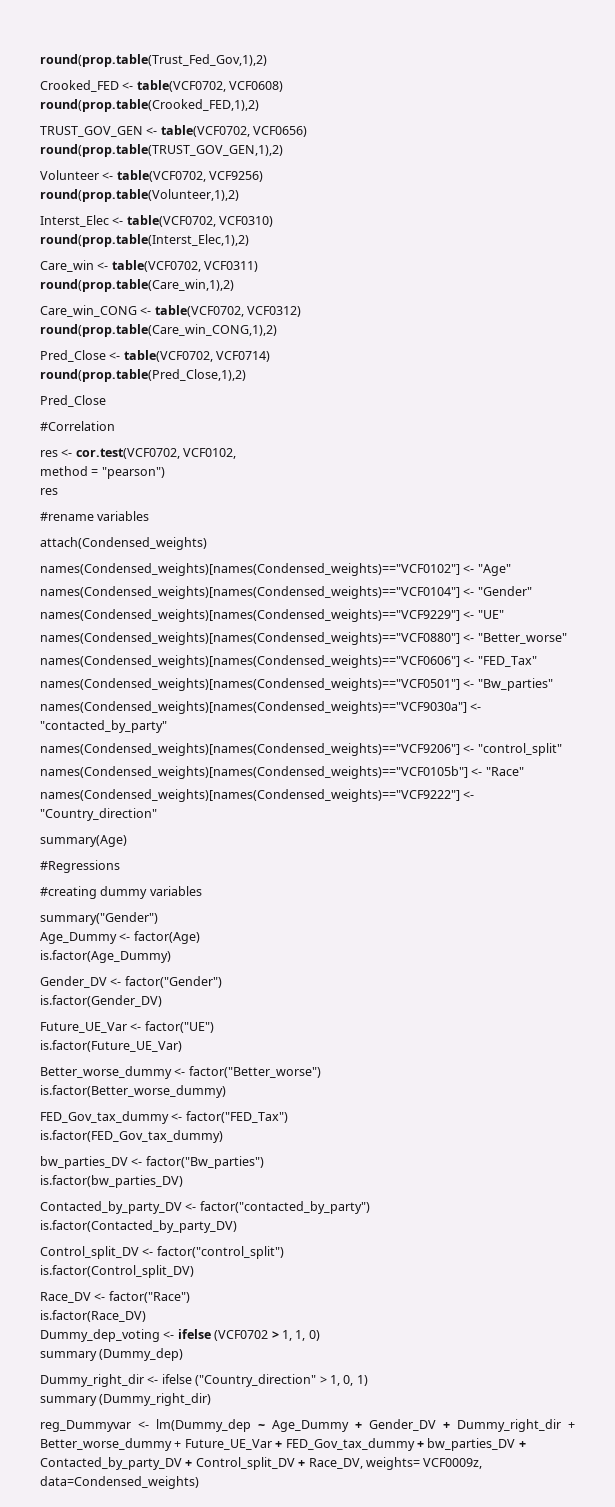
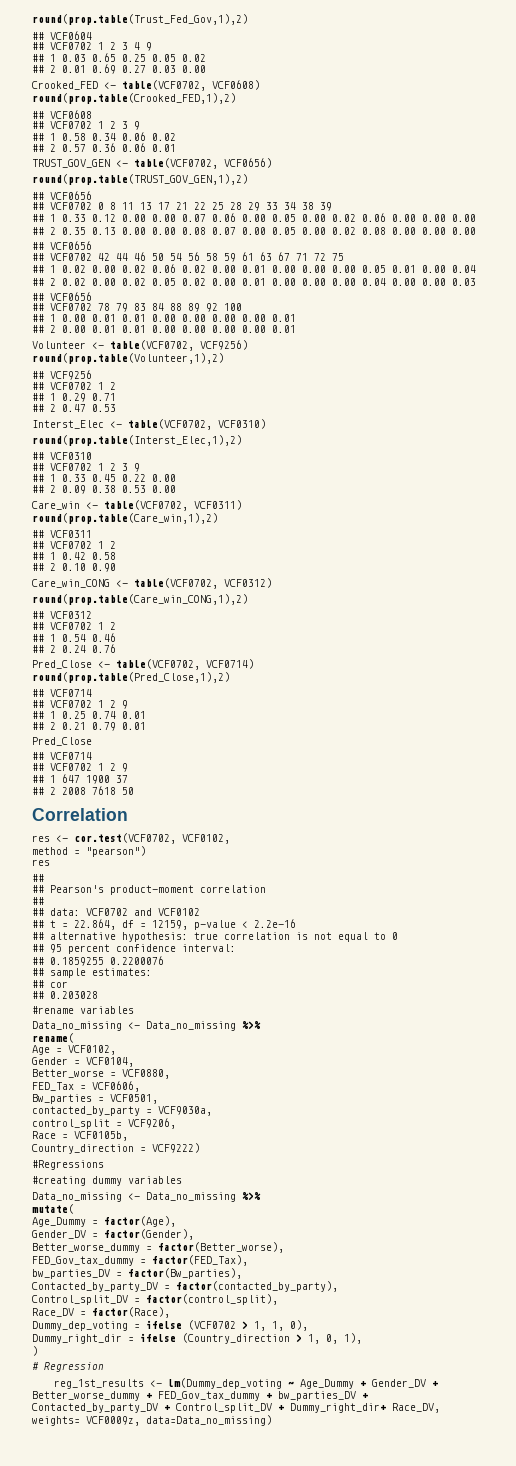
+ ## VCF0604
+ ## VCF0702 1 2 3 4 9
+ ## 1 0.03 0.65 0.25 0.05 0.02
+ ## 2 0.01 0.69 0.27 0.03 0.00
+ ## VCF0608
+ ## VCF0702 1 2 3 9
+ ## 1 0.58 0.34 0.06 0.02
+ ## 2 0.57 0.36 0.06 0.01
  round(prop.table(TRUST_GOV_GEN,1),2)
+ ## VCF0656
+ ## VCF0702 0 8 11 13 17 21 22 25 28 29 33 34 38 39
+ ## 1 0.33 0.12 0.00 0.00 0.07 0.06 0.00 0.05 0.00 0.02 0.06 0.00 0.00 0.00
+ ## 2 0.35 0.13 0.00 0.00 0.08 0.07 0.00 0.05 0.00 0.02 0.08 0.00 0.00 0.00
+ ## VCF0656
+ ## VCF0702 42 44 46 50 54 56 58 59 61 63 67 71 72 75
+ ## 1 0.02 0.00 0.02 0.06 0.02 0.00 0.01 0.00 0.00 0.00 0.05 0.01 0.00 0.04
+ ## 2 0.02 0.00 0.02 0.05 0.02 0.00 0.01 0.00 0.00 0.00 0.04 0.00 0.00 0.03
+ ## VCF0656
+ ## VCF0702 78 79 83 84 88 89 92 100
+ ## 1 0.00 0.01 0.01 0.00 0.00 0.00 0.00 0.01
+ ## 2 0.00 0.01 0.01 0.00 0.00 0.00 0.00 0.01
+ ## VCF9256
+ ## VCF0702 1 2
+ ## 1 0.29 0.71
+ ## 2 0.47 0.53
+ ## VCF0310
+ ## VCF0702 1 2 3 9
+ ## 1 0.33 0.45 0.22 0.00
+ ## 2 0.09 0.38 0.53 0.00
+ ## VCF0311
+ ## VCF0702 1 2
+ ## 1 0.42 0.58
+ ## 2 0.10 0.90
+ ## VCF0312
+ ## VCF0702 1 2
+ ## 1 0.54 0.46
+ ## 2 0.24 0.76
  round(prop.table(Pred_Close,1),2)
+ ## VCF0714
+ ## VCF0702 1 2 9
+ ## 1 0.25 0.74 0.01
+ ## 2 0.21 0.79 0.01
  Pred_Close
- #Correlation
+ ## VCF0714
+ ## VCF0702 1 2 9
+ ## 1 647 1900 37
+ ## 2 2008 7618 50
+ Correlation
  method = "pearson")
  res
+ ##
+ ## Pearson's product-moment correlation
+ ##
+ ## data: VCF0702 and VCF0102
+ ## t = 22.864, df = 12159, p-value < 2.2e-16
+ ## alternative hypothesis: true correlation is not equal to 0
+ ## 95 percent confidence interval:
+ ## 0.1859255 0.2200076
+ ## sample estimates:
+ ## cor
+ ## 0.203028
  #rename variables
- attach(Condensed_weights)
- names(Condensed_weights)[names(Condensed_weights)=="VCF0102"] <- "Age"
- names(Condensed_weights)[names(Condensed_weights)=="VCF0104"] <- "Gender"
- names(Condensed_weights)[names(Condensed_weights)=="VCF9229"] <- "UE"
- names(Condensed_weights)[names(Condensed_weights)=="VCF0880"] <- "Better_worse"
- names(Condensed_weights)[names(Condensed_weights)=="VCF0606"] <- "FED_Tax"
- names(Condensed_weights)[names(Condensed_weights)=="VCF0501"] <- "Bw_parties"
- names(Condensed_weights)[names(Condensed_weights)=="VCF9030a"] <- "contacted_by_party"
- names(Condensed_weights)[names(Condensed_weights)=="VCF9206"] <- "control_split"
- names(Condensed_weights)[names(Condensed_weights)=="VCF0105b"] <- "Race"
- names(Condensed_weights)[names(Condensed_weights)=="VCF9222"] <- "Country_direction"
- summary(Age)
+ Data_no_missing <- Data_no_missing %>%
+ rename(
+ Age = VCF0102,
+ Gender = VCF0104,
+ Better_worse = VCF0880,
+ FED_Tax = VCF0606,
+ Bw_parties = VCF0501,
+ contacted_by_party = VCF9030a,
+ control_split = VCF9206,
+ Race = VCF0105b,
+ Country_direction = VCF9222)
  #Regressions
  #creating dummy variables
- summary("Gender")
- Age_Dummy <- factor(Age)
- is.factor(Age_Dummy)
- Gender_DV <- factor("Gender")
- is.factor(Gender_DV)
- Future_UE_Var <- factor("UE")
- is.factor(Future_UE_Var)
- Better_worse_dummy <- factor("Better_worse")
- is.factor(Better_worse_dummy)
- FED_Gov_tax_dummy <- factor("FED_Tax")
- is.factor(FED_Gov_tax_dummy)
- bw_parties_DV <- factor("Bw_parties")
- is.factor(bw_parties_DV)
- Contacted_by_party_DV <- factor("contacted_by_party")
- is.factor(Contacted_by_party_DV)
- Control_split_DV <- factor("control_split")
- is.factor(Control_split_DV)
- Race_DV <- factor("Race")
- is.factor(Race_DV)
+ Data_no_missing <- Data_no_missing %>%
+ mutate(
+ Age_Dummy = factor(Age),
+ Gender_DV = factor(Gender),
+ Better_worse_dummy = factor(Better_worse),
+ FED_Gov_tax_dummy = factor(FED_Tax),
+ bw_parties_DV = factor(Bw_parties),
+ Contacted_by_party_DV = factor(contacted_by_party),
+ Control_split_DV = factor(control_split),
+ Race_DV = factor(Race),
- Dummy_dep_voting <- ifelse (VCF0702 > 1, 1, 0)
- summary (Dummy_dep)
- Dummy_right_dir <- ifelse ("Country_direction" > 1, 0, 1)
- summary (Dummy_right_dir)
- reg_Dummyvar <- lm(Dummy_dep ~ Age_Dummy + Gender_DV + Dummy_right_dir + Better_worse_dummy + Future_UE_Var + FED_Gov_tax_dummy + bw_parties_DV + Contacted_by_party_DV + Control_split_DV + Race_DV, weights= VCF0009z, data=Condensed_weights)
+ Dummy_dep_voting = ifelse (VCF0702 > 1, 1, 0),
+ Dummy_right_dir = ifelse (Country_direction > 1, 0, 1),
+ )
+ # Regression
+ reg_1st_results <- lm(Dummy_dep_voting ~ Age_Dummy + Gender_DV + Better_worse_dummy + FED_Gov_tax_dummy + bw_parties_DV + Contacted_by_party_DV + Control_split_DV + Dummy_right_dir+ Race_DV, weights= VCF0009z, data=Data_no_missing)

